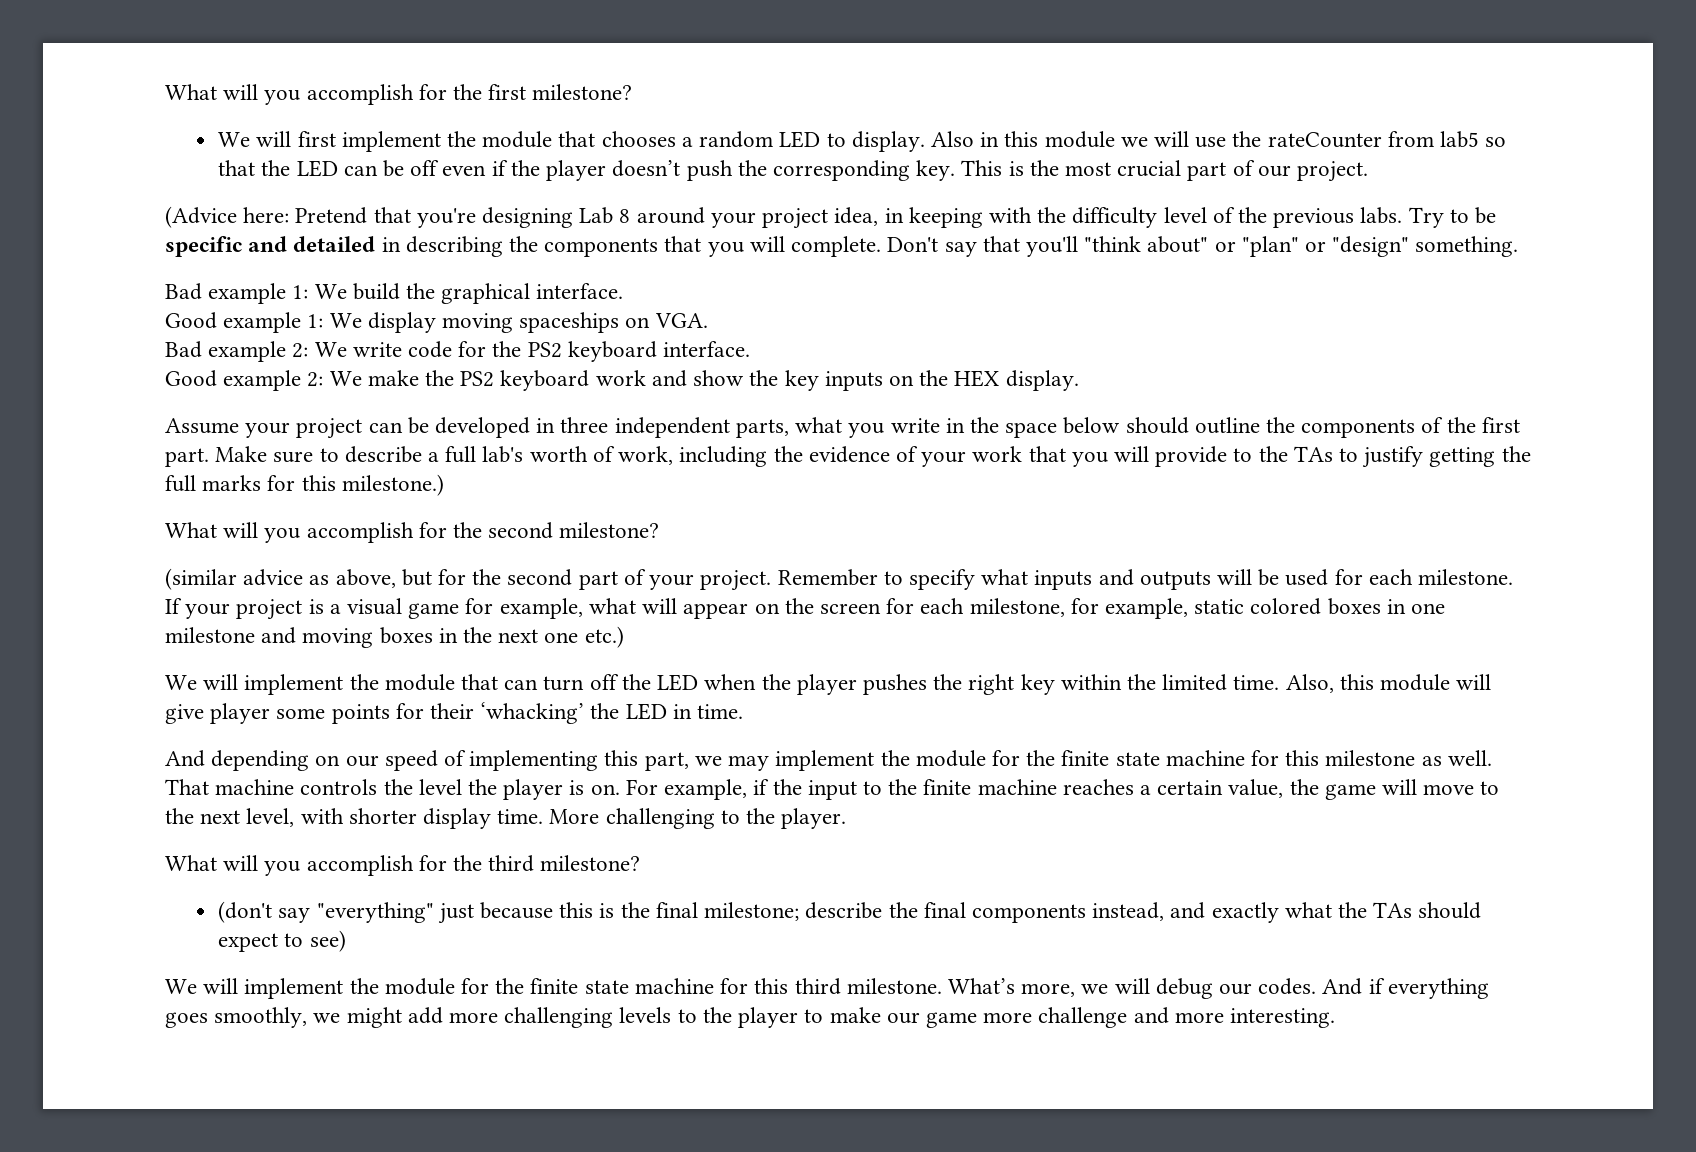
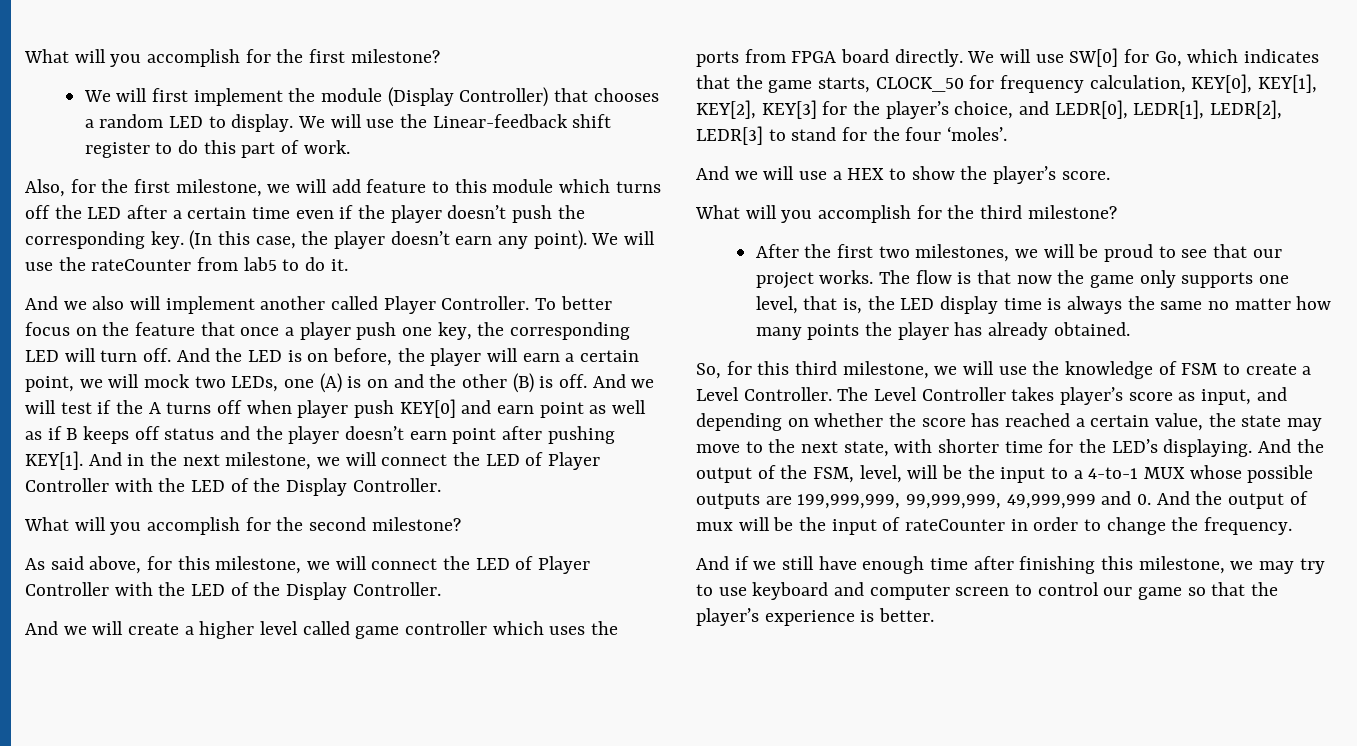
- We will first implement the module that chooses a random LED to display.
+ We will first implement the module (Display Controller) that chooses a random LED to display.
- Also in this module we will use the rateCounter from lab5 so that the LED can be off even if the player doesn’t push the corresponding key.
+ We will use the Linear-feedback shift register to do this part of work.
+ Also, for the first milestone, we will add feature to this module which turns off the LED after a certain time even if the player doesn’t push the corresponding key.
- This is the most crucial part of our project.
- (Advice here: Pretend that you're designing Lab 8 around your project idea, in keeping with the difficulty level of the previous labs. Try to be specific and detailed in describing the components that you will complete. Don't say that you'll "think about" or "plan" or "design" something.
- Bad example 1: We build the graphical interface.
- Good example 1: We display moving spaceships on VGA.
- Bad example 2: We write code for the PS2 keyboard interface.
- Good example 2: We make the PS2 keyboard work and show the key inputs on the HEX display.
- Assume your project can be developed in three independent parts, what you write in the space below should outline the components of the first part. Make sure to describe a full lab's worth of work, including the evidence of your work that you will provide to the TAs to justify getting the full marks for this milestone.)
+ (In this case, the player doesn’t earn any point). We will use the rateCounter from lab5 to do it.
+ And we also will implement another called Player Controller. To better focus on the feature that once a player push one key, the corresponding LED will turn off. And the LED is on before, the player will earn a certain point, we will mock two LEDs, one (A) is on and the other (B) is off. And we will test if the A turns off when player push KEY[0] and earn point as well as if B keeps off status and the player doesn’t earn point after pushing KEY[1]. And in the next milestone, we will connect the LED of Player Controller with the LED of the Display Controller.
- (similar advice as above, but for the second part of your project. Remember to specify what inputs and outputs will be used for each milestone. If your project is a visual game for example, what will appear on the screen for each milestone, for example, static colored boxes in one milestone and moving boxes in the next one etc.)
- We will implement the module that can turn off the LED when the player pushes the right key within the limited time. Also, this module will give player some points for their ‘whacking’ the LED in time.
- And depending on our speed of implementing this part, we may implement the module for the finite state machine for this milestone as well. That machine controls the level the player is on. For example, if the input to the finite machine reaches a certain value, the game will move to the next level, with shorter display time. More challenging to the player.
+ As said above, for this milestone, we will connect the LED of Player Controller with the LED of the Display Controller.
+ And we will create a higher level called game controller which uses the ports from FPGA board directly. We will use SW[0] for Go, which indicates that the game starts, CLOCK_50 for frequency calculation, KEY[0], KEY[1], KEY[2], KEY[3] for the player’s choice, and LEDR[0], LEDR[1], LEDR[2], LEDR[3] to stand for the four ‘moles’.
+ And we will use a HEX to show the player’s score.
- (don't say "everything" just because this is the final milestone; describe the final components instead, and exactly what the TAs should expect to see)
- We will implement the module for the finite state machine for this third milestone. What’s more, we will debug our codes. And if everything goes smoothly, we might add more challenging levels to the player to make our game more challenge and more interesting.
+ After the first two milestones, we will be proud to see that our project works. The flow is that now the game only supports one level, that is, the LED display time is always the same no matter how many points the player has already obtained.
+ So, for this third milestone, we will use the knowledge of FSM to create a Level Controller. The Level Controller takes player’s score as input, and depending on whether the score has reached a certain value, the state may move to the next state, with shorter time for the LED’s displaying. And the output of the FSM, level, will be the input to a 4-to-1 MUX whose possible outputs are 199,999,999, 99,999,999, 49,999,999 and 0. And the output of mux will be the input of rateCounter in order to change the frequency.
+ And if we still have enough time after finishing this milestone, we may try to use keyboard and computer screen to control our game so that the player’s experience is better.

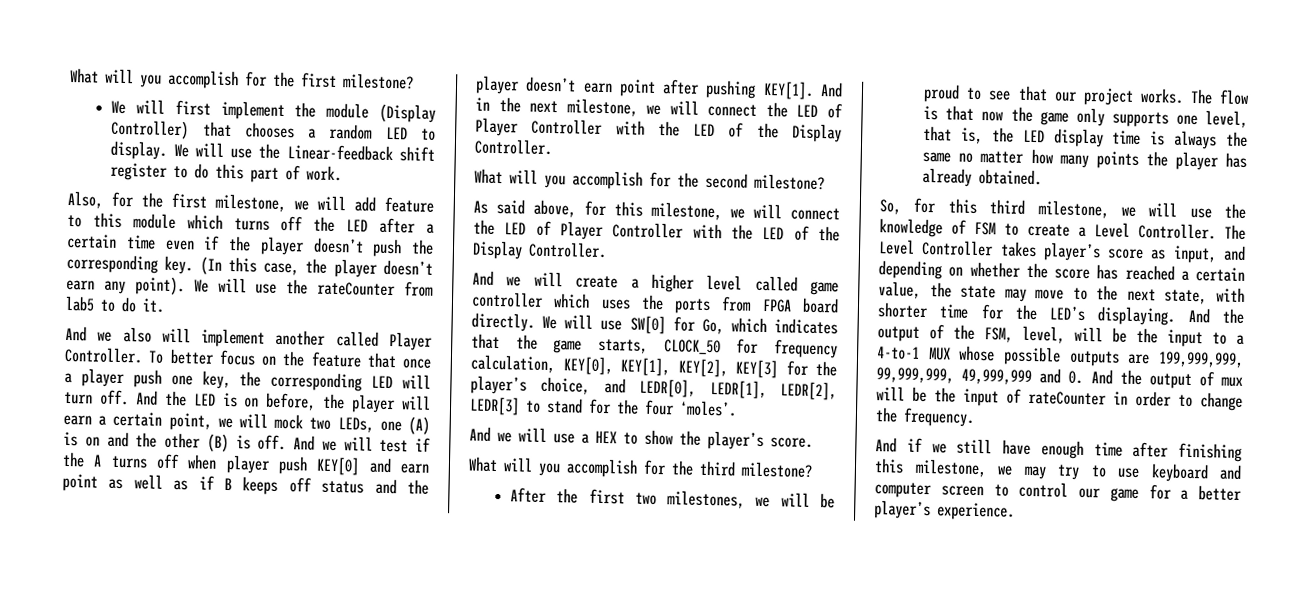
- And if we still have enough time after finishing this milestone, we may try to use keyboard and computer screen to control our game so that the player’s experience is better.
+ And if we still have enough time after finishing this milestone, we may try to use keyboard and computer screen to control our game for a better player’s experience.

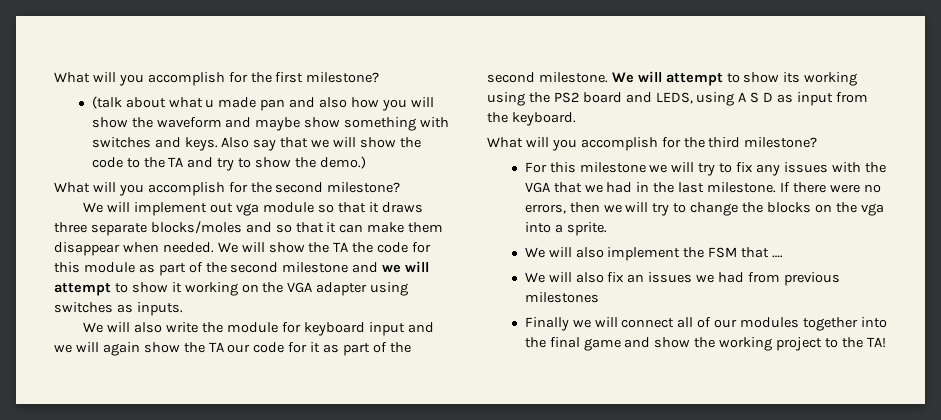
- We will first implement the module (Display Controller) that chooses a random LED to display. We will use the Linear-feedback shift register to do this part of work.
- Also, for the first milestone, we will add feature to this module which turns off the LED after a certain time even if the player doesn’t push the corresponding key. (In this case, the player doesn’t earn any point). We will use the rateCounter from lab5 to do it.
- And we also will implement another called Player Controller. To better focus on the feature that once a player push one key, the corresponding LED will turn off. And the LED is on before, the player will earn a certain point, we will mock two LEDs, one (A) is on and the other (B) is off. And we will test if the A turns off when player push KEY[0] and earn point as well as if B keeps off status and the player doesn’t earn point after pushing KEY[1]. And in the next milestone, we will connect the LED of Player Controller with the LED of the Display Controller.
+ (talk about what u made pan and also how you will show the waveform and maybe show something with switches and keys. Also say that we will show the code to the TA and try to show the demo.)
- As said above, for this milestone, we will connect the LED of Player Controller with the LED of the Display Controller.
- And we will create a higher level called game controller which uses the ports from FPGA board directly. We will use SW[0] for Go, which indicates that the game starts, CLOCK_50 for frequency calculation, KEY[0], KEY[1], KEY[2], KEY[3] for the player’s choice, and LEDR[0], LEDR[1], LEDR[2], LEDR[3] to stand for the four ‘moles’.
- And we will use a HEX to show the player’s score.
+ We will implement out vga module so that it draws three separate blocks/moles and so that it can make them disappear when needed. We will show the TA the code for this module as part of the second milestone and we will attempt to show it working on the VGA adapter using switches as inputs.
+ We will also write the module for keyboard input and we will again show the TA our code for it as part of the second milestone. We will attempt to show its working using the PS2 board and LEDS, using A S D as input from the keyboard.
- After the first two milestones, we will be proud to see that our project works. The flow is that now the game only supports one level, that is, the LED display time is always the same no matter how many points the player has already obtained.
- So, for this third milestone, we will use the knowledge of FSM to create a Level Controller. The Level Controller takes player’s score as input, and depending on whether the score has reached a certain value, the state may move to the next state, with shorter time for the LED’s displaying. And the output of the FSM, level, will be the input to a 4-to-1 MUX whose possible outputs are 199,999,999, 99,999,999, 49,999,999 and 0. And the output of mux will be the input of rateCounter in order to change the frequency.
- And if we still have enough time after finishing this milestone, we may try to use keyboard and computer screen to control our game for a better player’s experience.
+ For this milestone we will try to fix any issues with the VGA that we had in the last milestone. If there were no errors, then we will try to change the blocks on the vga into a sprite.
+ We will also implement the FSM that ….
+ We will also fix an issues we had from previous milestones
+ Finally we will connect all of our modules together into the final game and show the working project to the TA!

